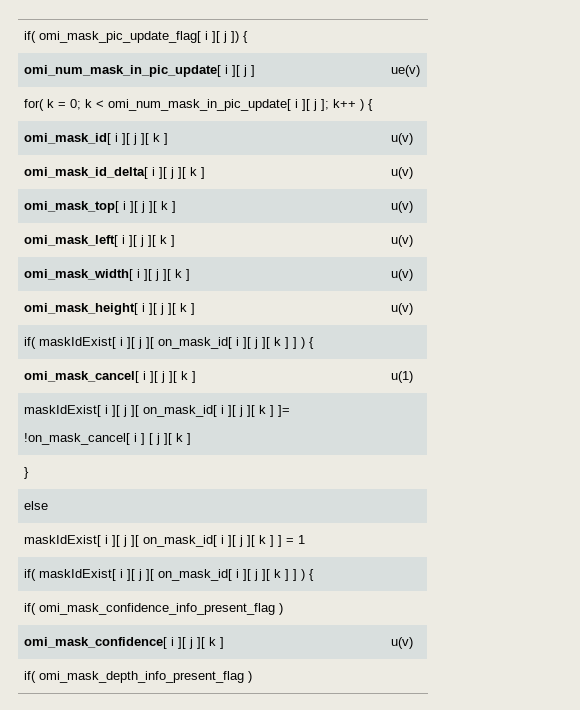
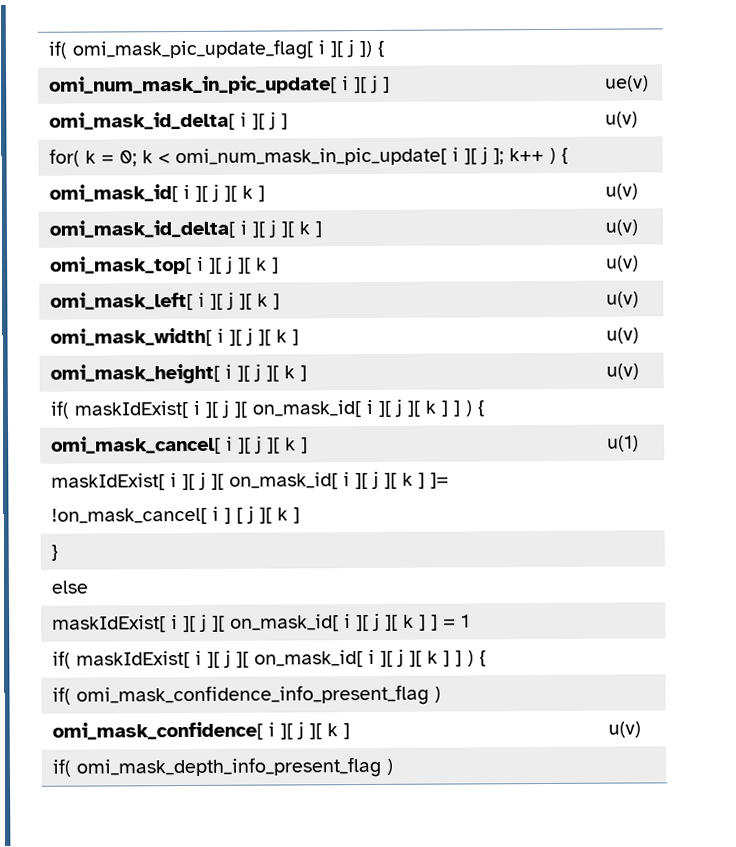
+ omi_mask_id_delta[ i ][ j ] | u(v)

